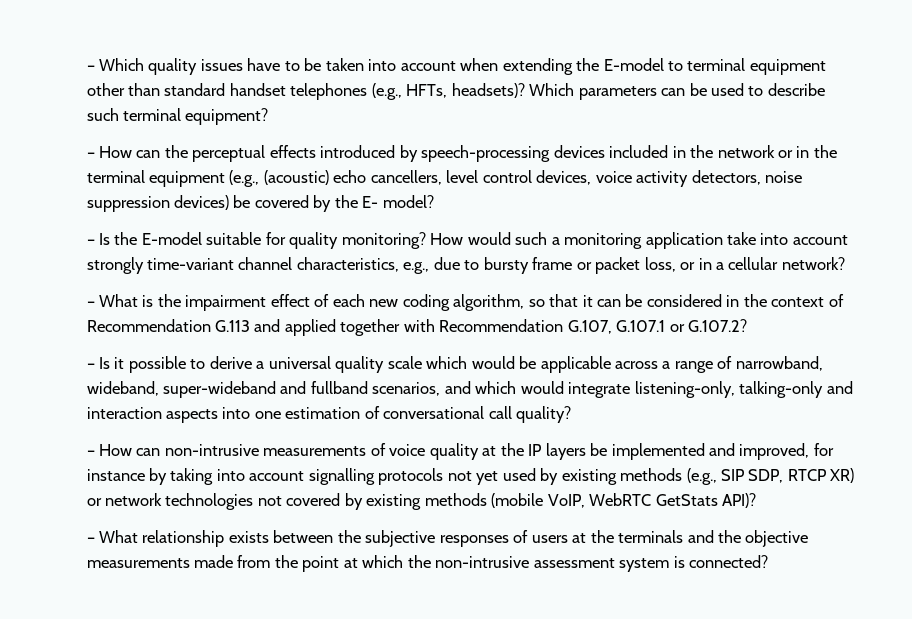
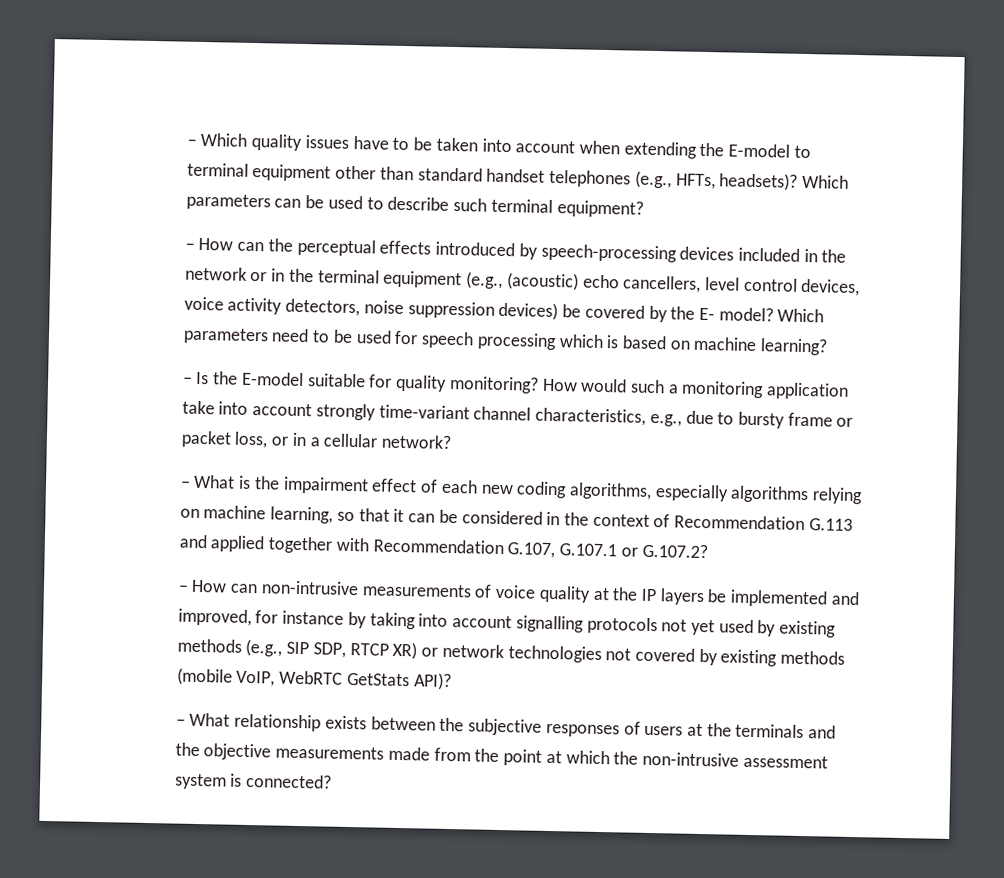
+ Which parameters need to be used for speech processing which is based on machine learning?
- – What is the impairment effect of each new coding algorithm, so that it can be considered in the context of Recommendation G.113 and applied together with Recommendation G.107, G.107.1 or G.107.2?
+ – What is the impairment effect of each new coding algorithms, especially algorithms relying on machine learning, so that it can be considered in the context of Recommendation G.113 and applied together with Recommendation G.107, G.107.1 or G.107.2?
- – Is it possible to derive a universal quality scale which would be applicable across a range of narrowband, wideband, super-wideband and fullband scenarios, and which would integrate listening-only, talking-only and interaction aspects into one estimation of conversational call quality?

